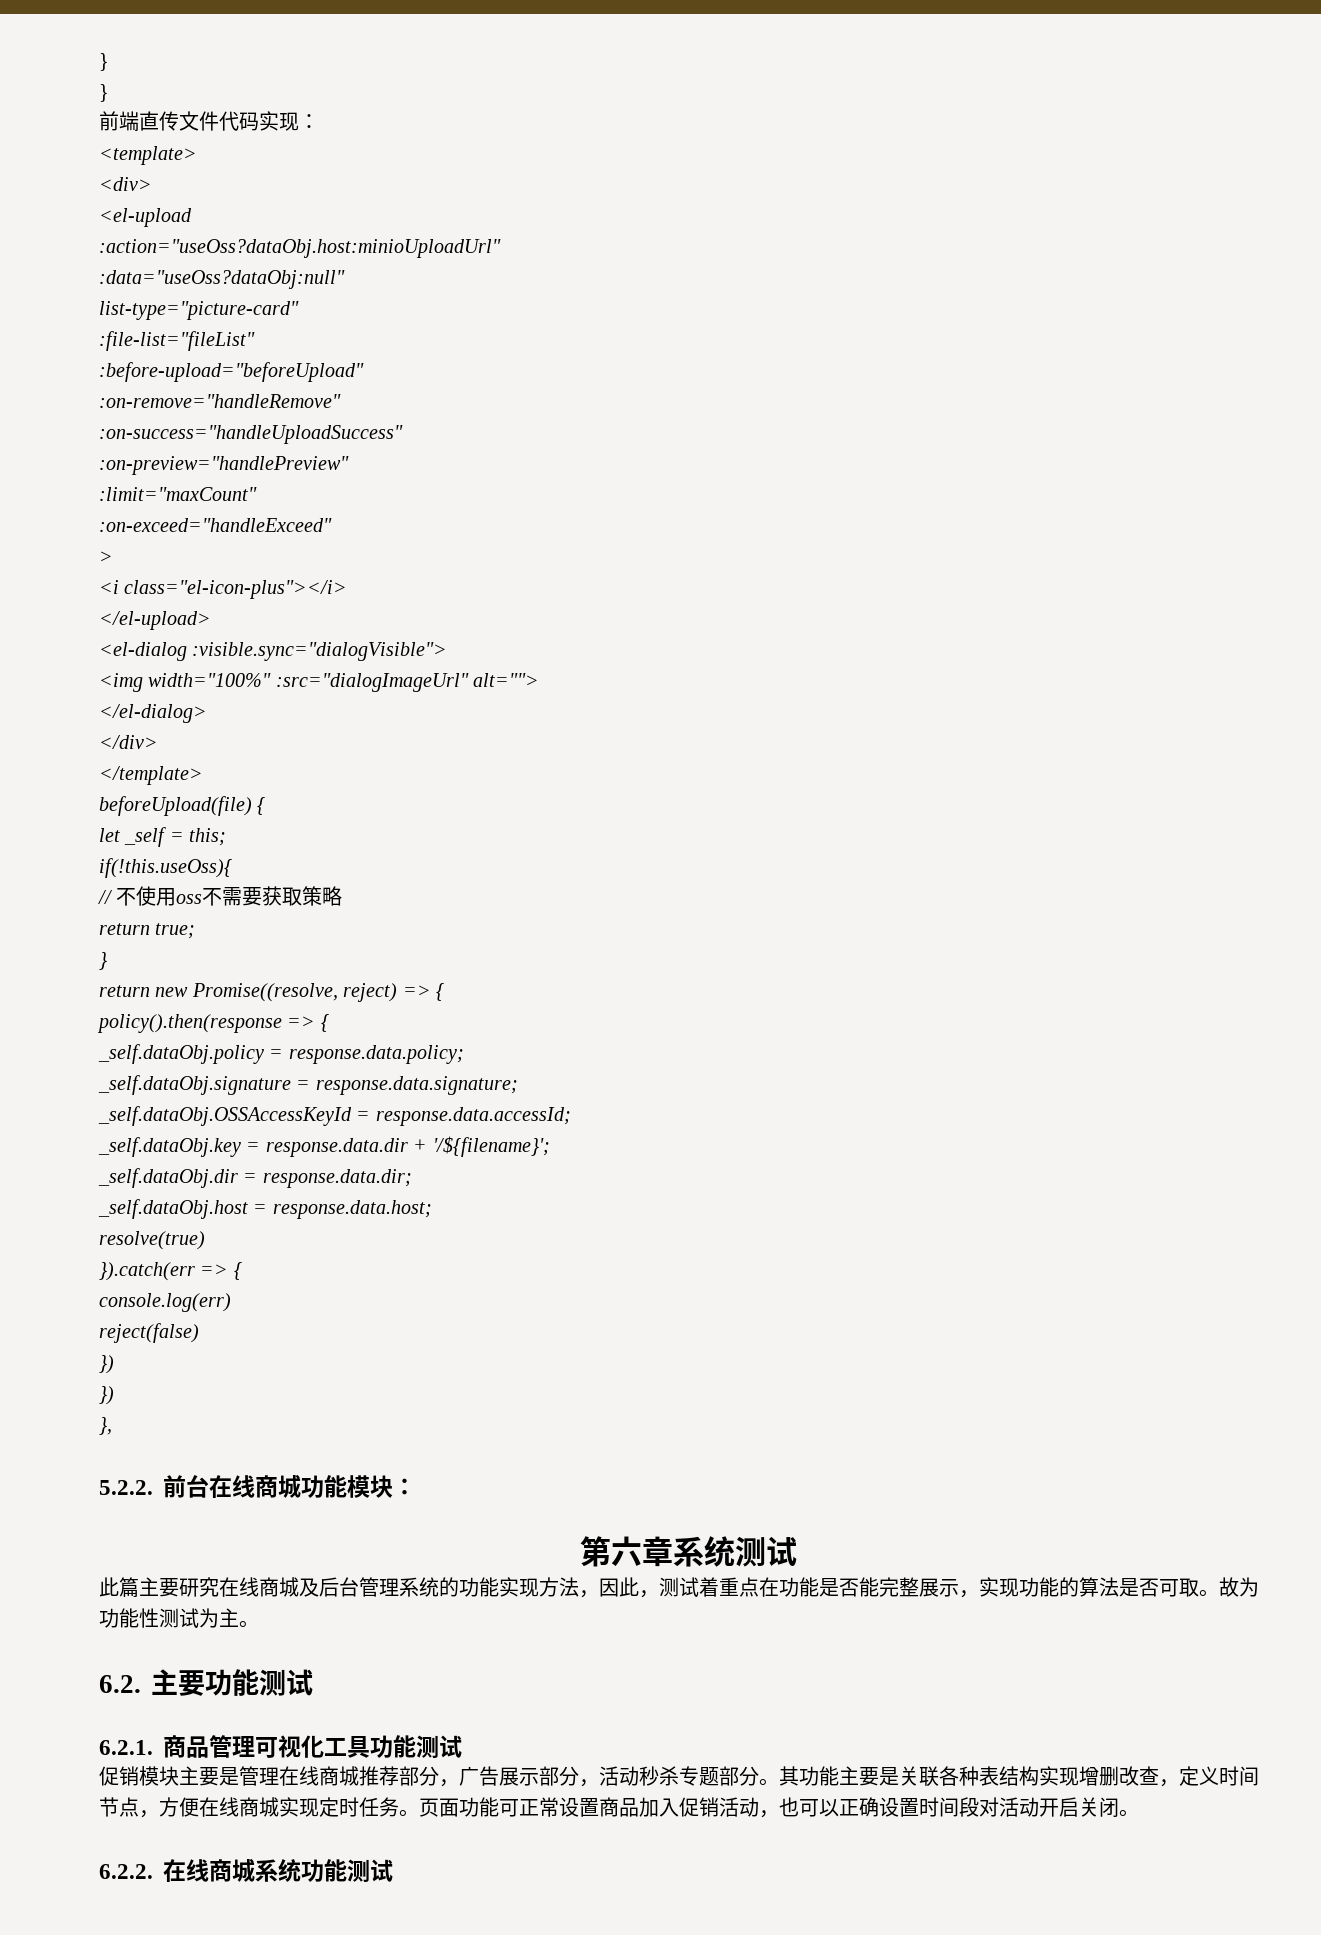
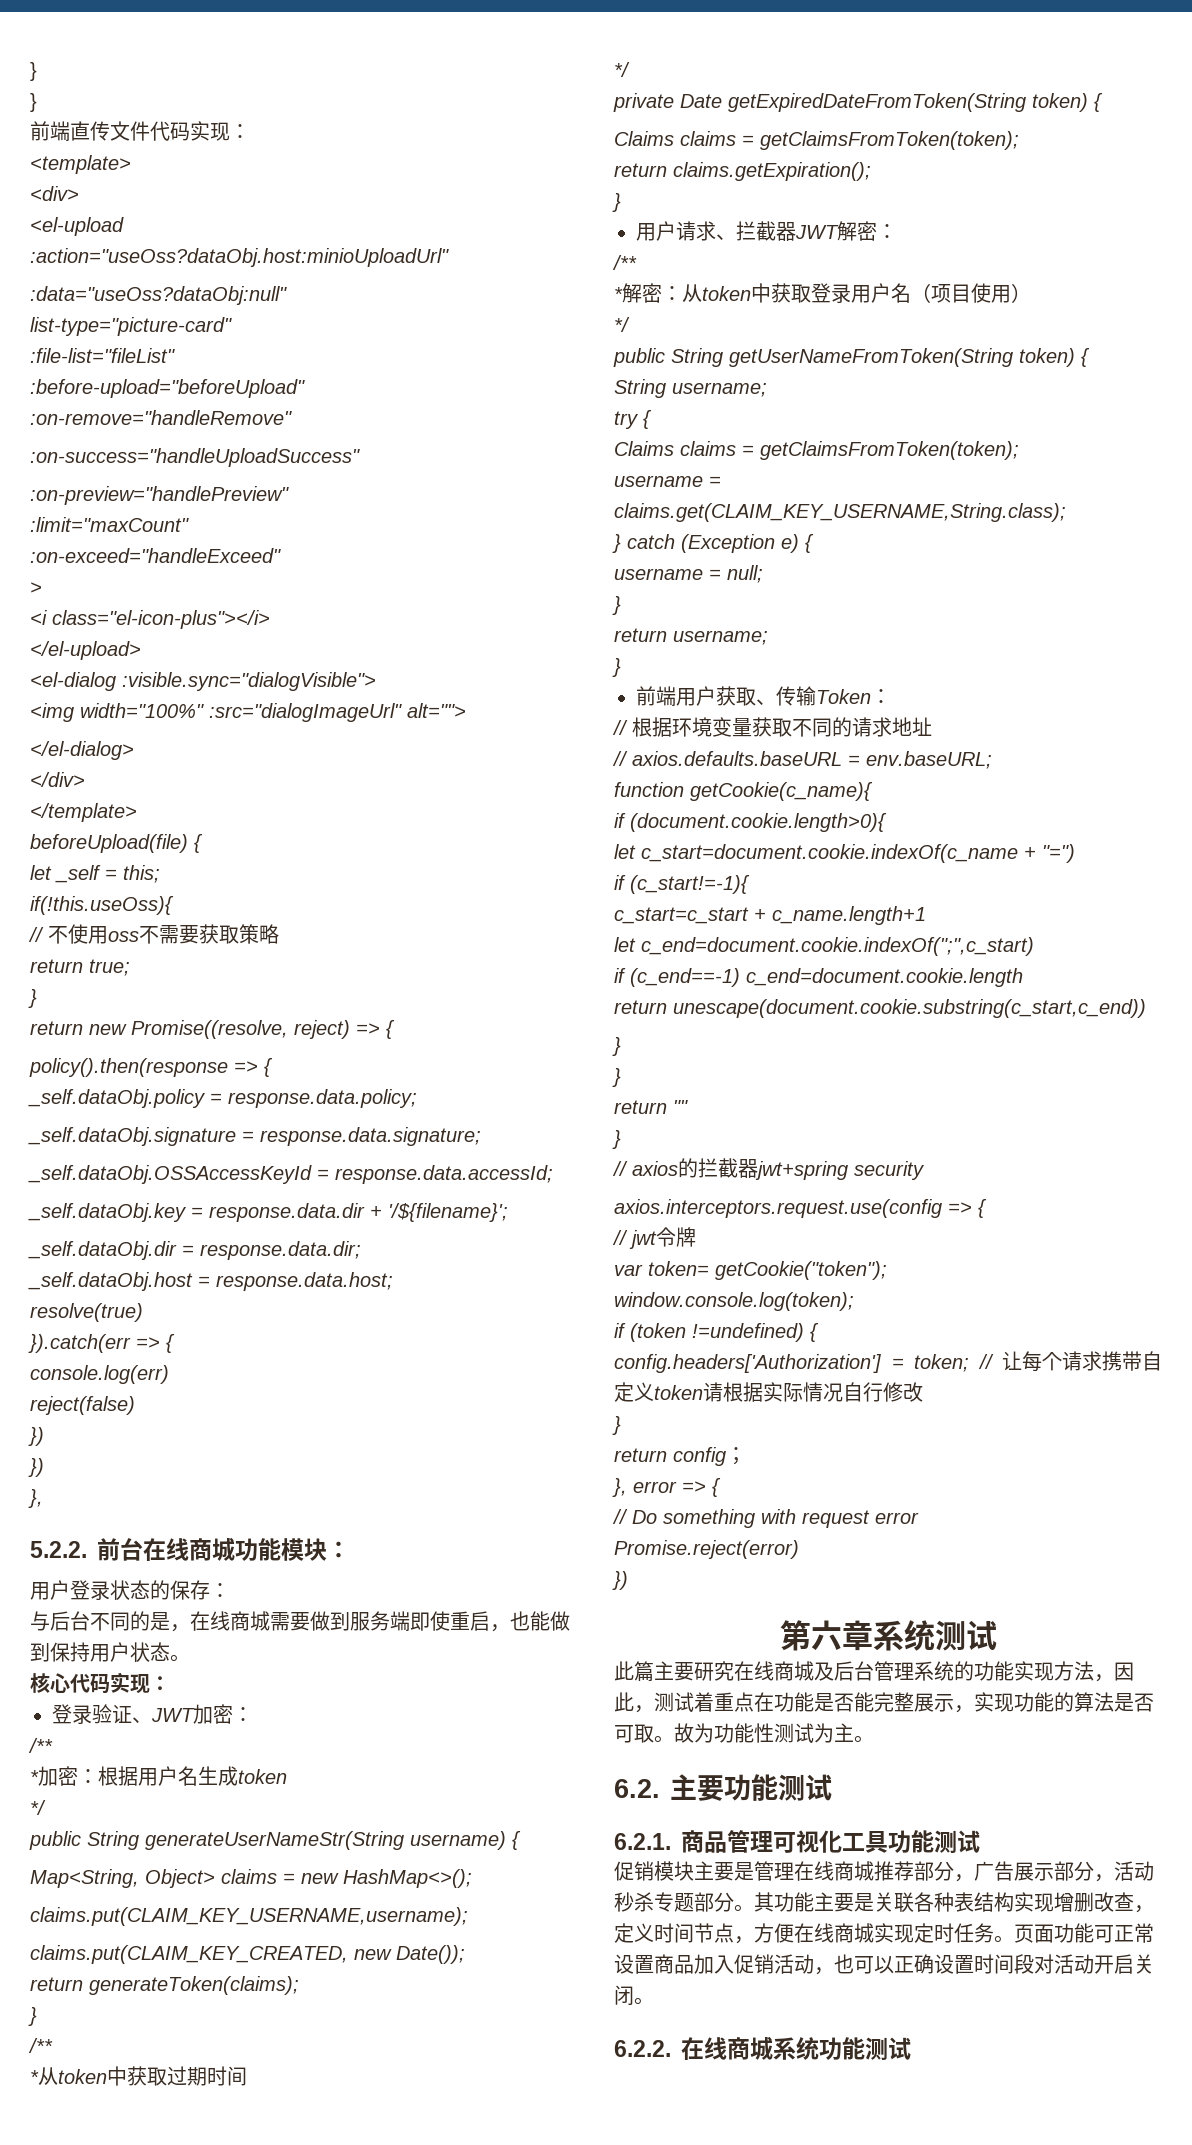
+ 用户登录状态的保存：
+ 与后台不同的是，在线商城需要做到服务端即使重启，也能做到保持用户状态。
+ 核心代码实现：
+ 登录验证、JWT加密：
+ /**
+ *加密：根据用户名生成token
+ */
+ public String generateUserNameStr(String username) {
+ Map<String, Object> claims = new HashMap<>();
+ claims.put(CLAIM_KEY_USERNAME,username);
+ claims.put(CLAIM_KEY_CREATED, new Date());
+ return generateToken(claims);
+ }
+ /**
+ *从token中获取过期时间
+ */
+ private Date getExpiredDateFromToken(String token) {
+ Claims claims = getClaimsFromToken(token);
+ return claims.getExpiration();
+ }
+ 用户请求、拦截器JWT解密：
+ /**
+ *解密：从token中获取登录用户名（项目使用）
+ */
+ public String getUserNameFromToken(String token) {
+ String username;
+ try {
+ Claims claims = getClaimsFromToken(token);
+ username = claims.get(CLAIM_KEY_USERNAME,String.class);
+ } catch (Exception e) {
+ username = null;
+ }
+ return username;
+ }
+ 前端用户获取、传输Token：
+ // 根据环境变量获取不同的请求地址
+ // axios.defaults.baseURL = env.baseURL;
+ function getCookie(c_name){
+ if (document.cookie.length>0){
+ let c_start=document.cookie.indexOf(c_name + "=")
+ if (c_start!=-1){
+ c_start=c_start + c_name.length+1
+ let c_end=document.cookie.indexOf(";",c_start)
+ if (c_end==-1) c_end=document.cookie.length
+ return unescape(document.cookie.substring(c_start,c_end))
+ }
+ }
+ return ""
+ }
+ // axios的拦截器jwt+spring security
+ axios.interceptors.request.use(config => {
+ // jwt令牌
+ var token= getCookie("token");
+ window.console.log(token);
+ if (token !=undefined) {
+ config.headers['Authorization'] = token; // 让每个请求携带自定义token请根据实际情况自行修改
+ }
+ return config；
+ }, error => {
+ // Do something with request error
+ Promise.reject(error)
+ })

